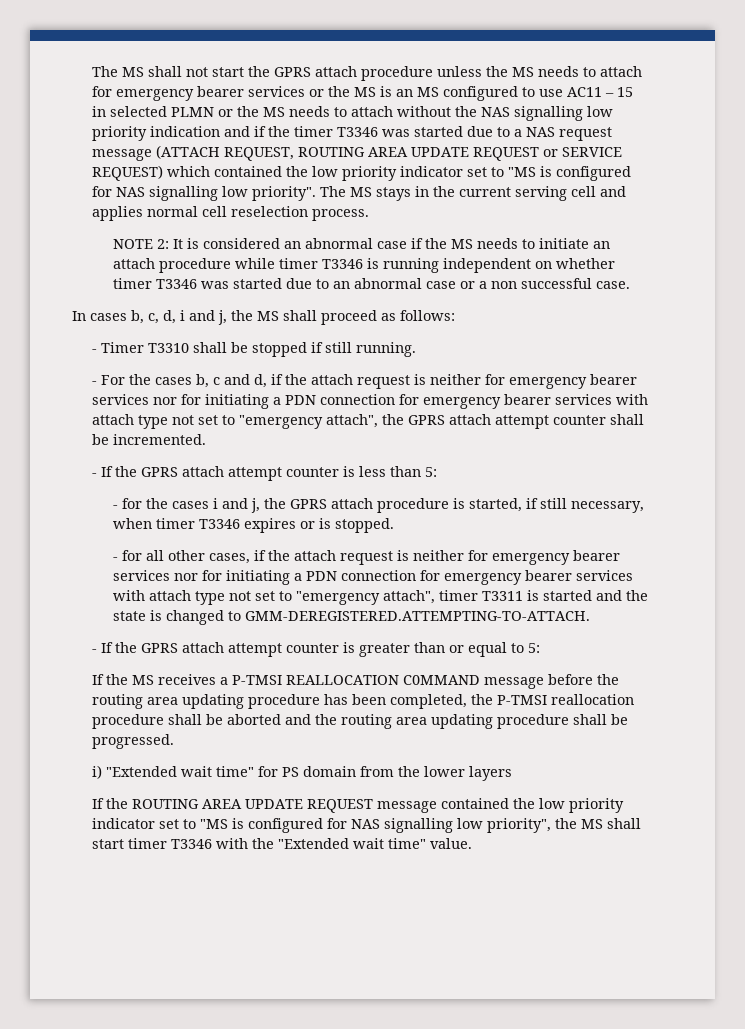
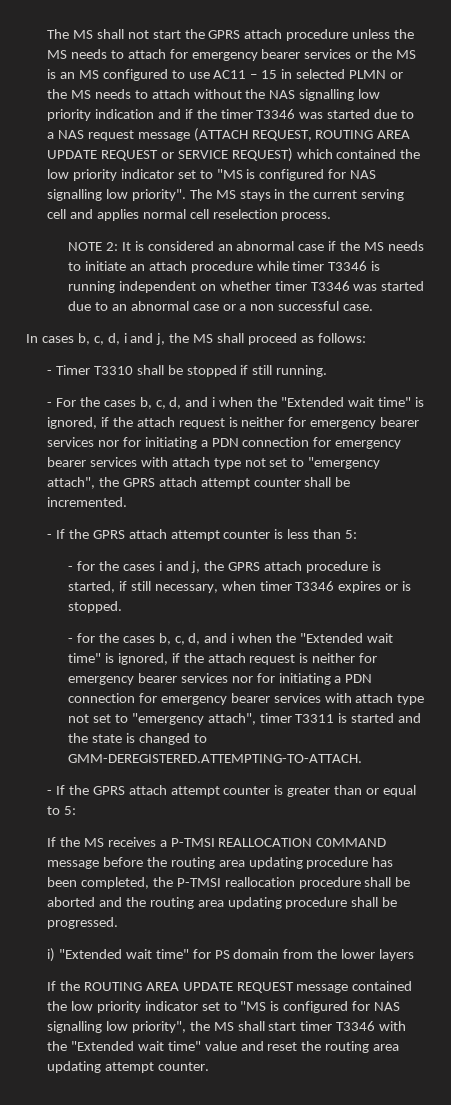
- - For the cases b, c and d, if the attach request is neither for emergency bearer services nor for initiating a PDN connection for emergency bearer services with attach type not set to "emergency attach", the GPRS attach attempt counter shall be incremented.
+ - For the cases b, c, d, and i when the "Extended wait time" is ignored, if the attach request is neither for emergency bearer services nor for initiating a PDN connection for emergency bearer services with attach type not set to "emergency attach", the GPRS attach attempt counter shall be incremented.
- - for all other cases, if the attach request is neither for emergency bearer services nor for initiating a PDN connection for emergency bearer services with attach type not set to "emergency attach", timer T3311 is started and the state is changed to GMM-DEREGISTERED.ATTEMPTING-TO-ATTACH.
+ - for the cases b, c, d, and i when the "Extended wait time" is ignored, if the attach request is neither for emergency bearer services nor for initiating a PDN connection for emergency bearer services with attach type not set to "emergency attach", timer T3311 is started and the state is changed to GMM-DEREGISTERED.ATTEMPTING-TO-ATTACH.
- If the ROUTING AREA UPDATE REQUEST message contained the low priority indicator set to "MS is configured for NAS signalling low priority", the MS shall start timer T3346 with the "Extended wait time" value.
+ If the ROUTING AREA UPDATE REQUEST message contained the low priority indicator set to "MS is configured for NAS signalling low priority", the MS shall start timer T3346 with the "Extended wait time" value and reset the routing area updating attempt counter.

